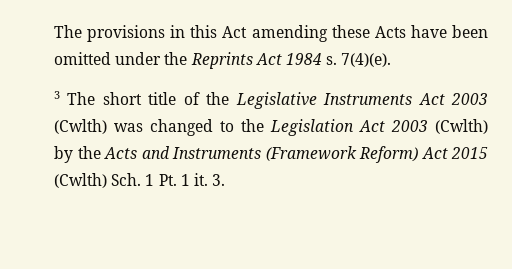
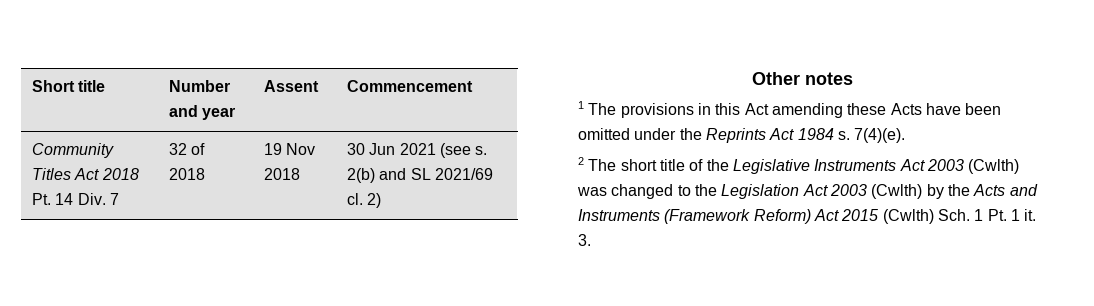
- The provisions in this Act amending these Acts have been omitted under the Reprints Act 1984 s.
+ Short title | Number and year | Assent | Commencement
+ Community Titles Act 2018 Pt. 14 Div. 7 | 32 of 2018 | 19 Nov 2018 | 30 Jun 2021 (see s. 2(b) and SL 2021/69 cl. 2)
+ Other notes
+ 1 The provisions in this Act amending these Acts have been omitted under the Reprints Act 1984 s.
- 3 The short title of the Legislative Instruments Act 2003 (Cwlth) was changed to the Legislation Act 2003 (Cwlth) by the Acts and Instruments (Framework Reform) Act 2015 (Cwlth) Sch. 1 Pt. 1 it.
+ 2 The short title of the Legislative Instruments Act 2003 (Cwlth) was changed to the Legislation Act 2003 (Cwlth) by the Acts and Instruments (Framework Reform) Act 2015 (Cwlth) Sch. 1 Pt. 1 it.

